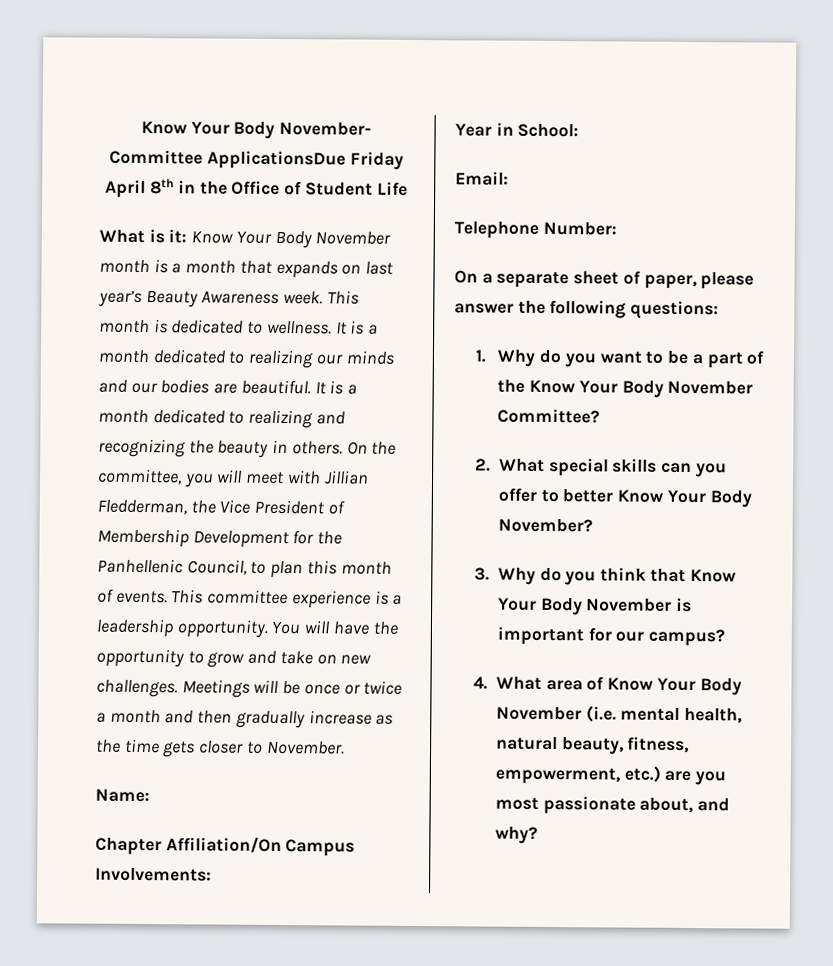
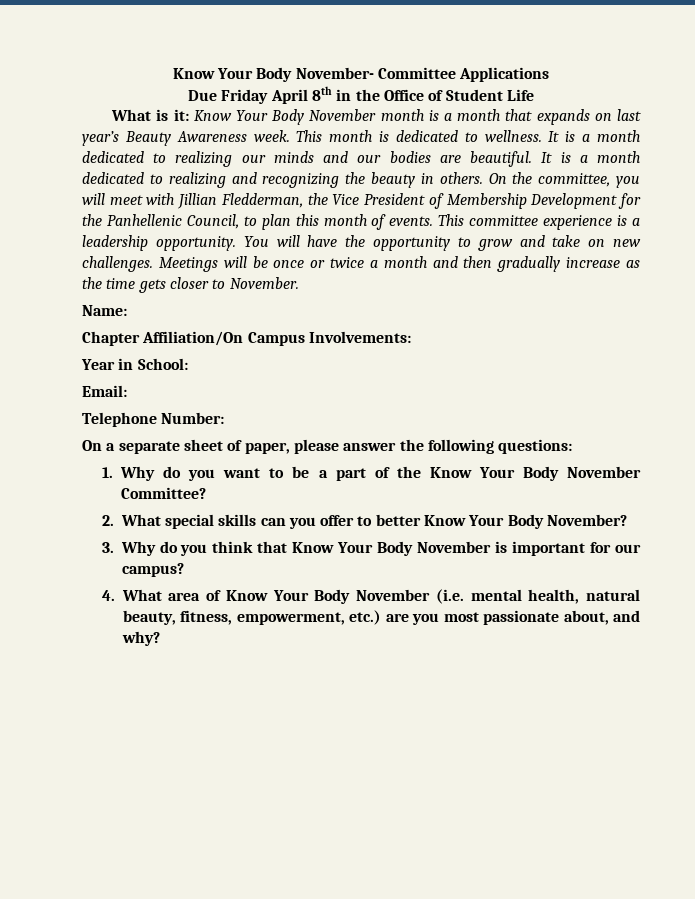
- Know Your Body November- Committee ApplicationsDue Friday April 8th in the Office of Student Life
+ Know Your Body November- Committee Applications
+ Due Friday April 8th in the Office of Student Life

